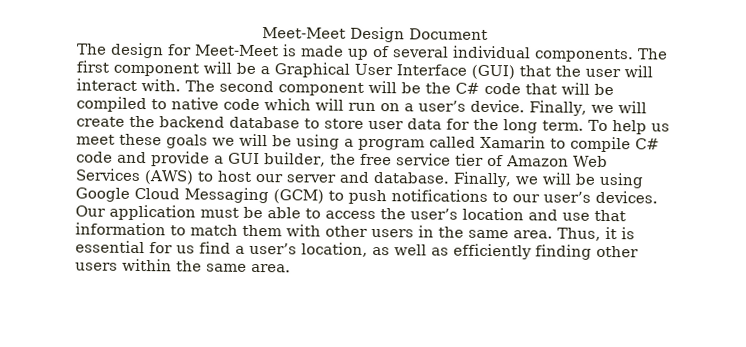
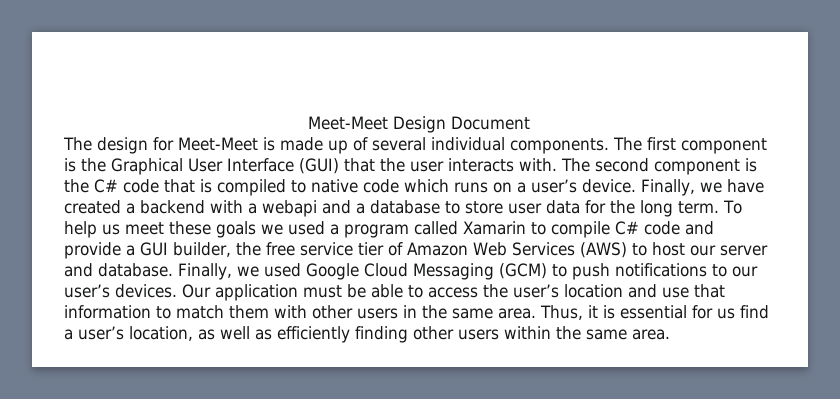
- The first component will be a Graphical User Interface (GUI) that the user will interact with.
+ The first component is the Graphical User Interface (GUI) that the user interacts with.
- The second component will be the C# code that will be compiled to native code which will run on a user’s device.
+ The second component is the C# code that is compiled to native code which runs on a user’s device.
- Finally, we will create the backend database to store user data for the long term.
+ Finally, we have created a backend with a webapi and a database to store user data for the long term.
- To help us meet these goals we will be using a program called Xamarin to compile C# code and provide a GUI builder, the free service tier of Amazon Web Services (AWS) to host our server and database.
+ To help us meet these goals we used a program called Xamarin to compile C# code and provide a GUI builder, the free service tier of Amazon Web Services (AWS) to host our server and database.
- Finally, we will be using Google Cloud Messaging (GCM) to push notifications to our user’s devices.
+ Finally, we used Google Cloud Messaging (GCM) to push notifications to our user’s devices.

